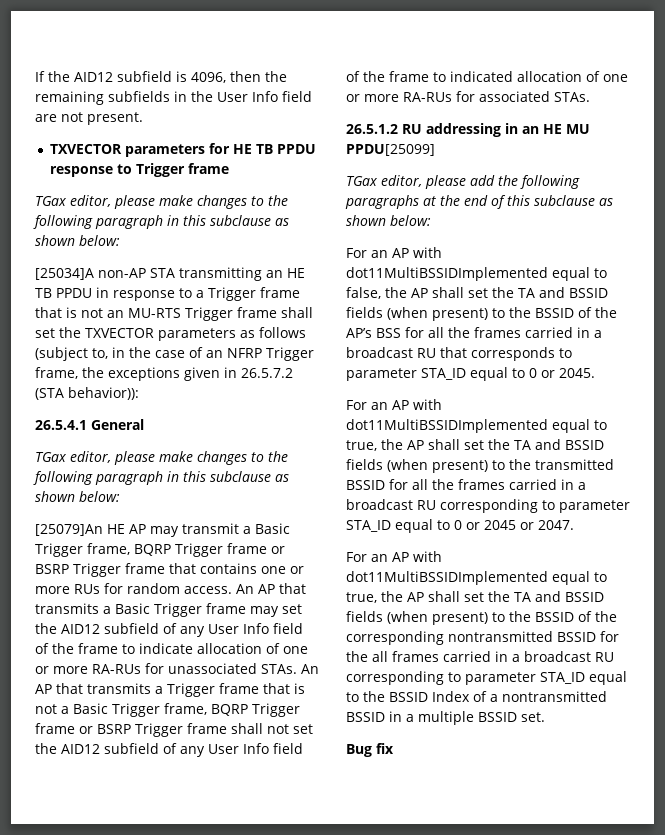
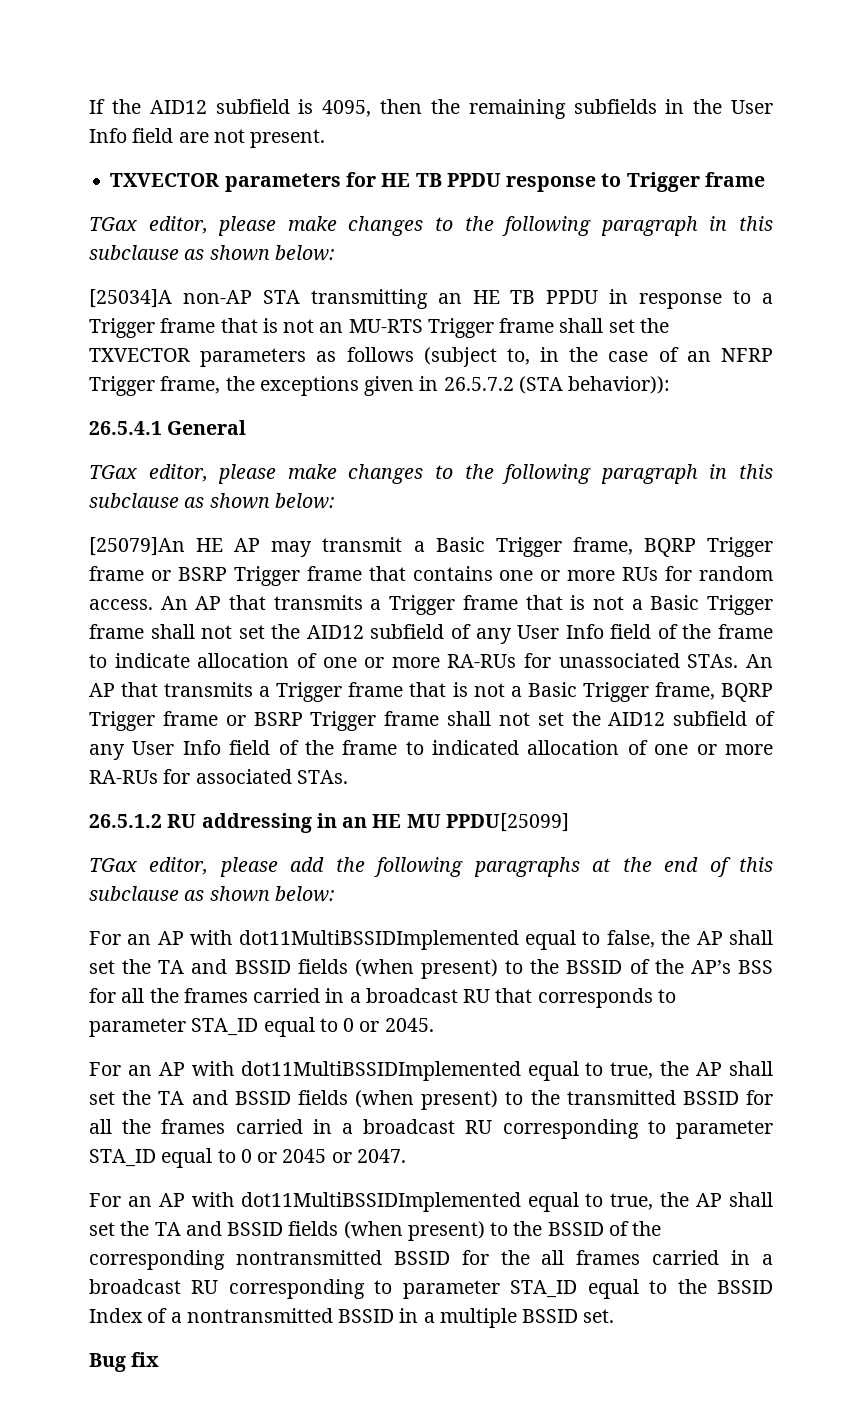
- If the AID12 subfield is 4096, then the remaining subfields in the User Info field are not present.
+ If the AID12 subfield is 4095, then the remaining subfields in the User Info field are not present.
- An AP that transmits a Basic Trigger frame may set the AID12 subfield of any User Info field of the frame to indicate allocation of one or more RA-RUs for unassociated STAs.
+ An AP that transmits a Trigger frame that is not a Basic Trigger frame shall not set the AID12 subfield of any User Info field of the frame to indicate allocation of one or more RA-RUs for unassociated STAs.

